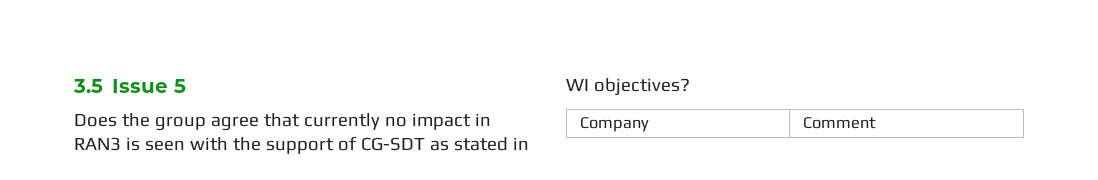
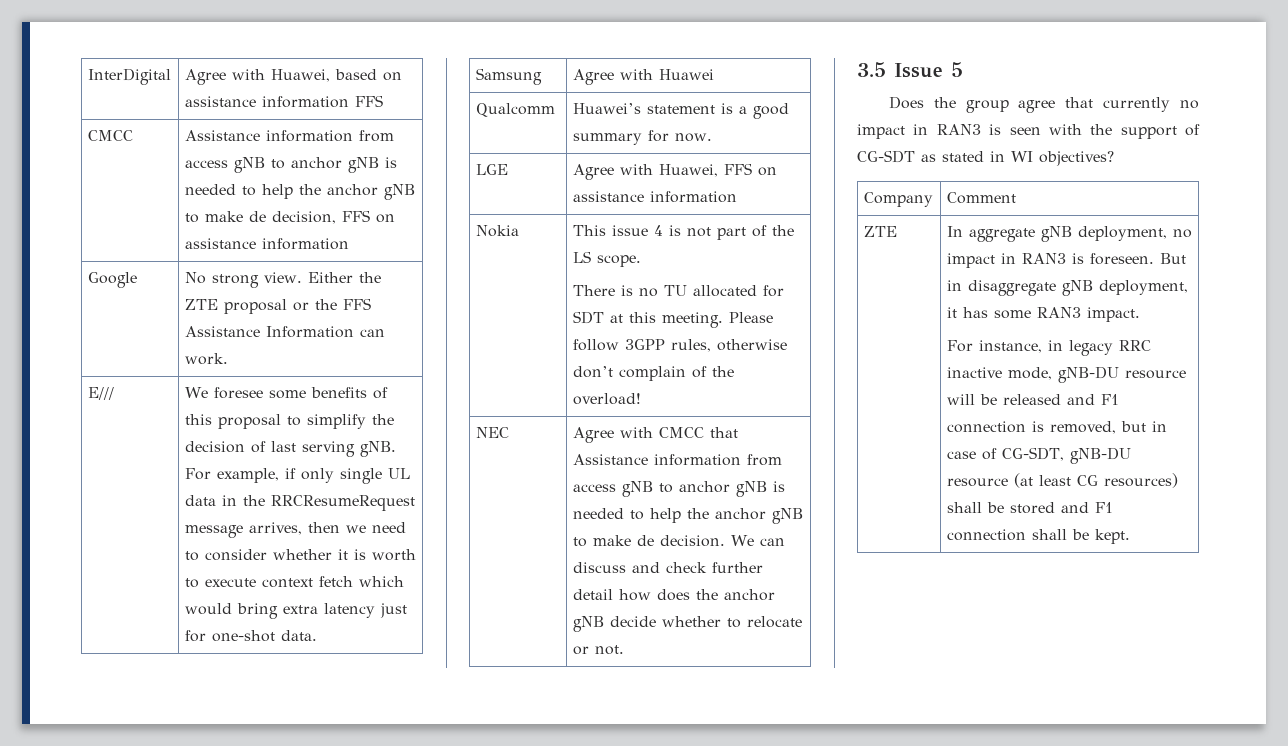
+ InterDigital | Agree with Huawei, based on assistance information FFS
+ CMCC | Assistance information from access gNB to anchor gNB is needed to help the anchor gNB to make de decision, FFS on assistance information
+ Google | No strong view. Either the ZTE proposal or the FFS Assistance Information can work.
+ E/// | We foresee some benefits of this proposal to simplify the decision of last serving gNB. For example, if only single UL data in the RRCResumeRequest message arrives, then we need to consider whether it is worth to execute context fetch which would bring extra latency just for one-shot data.
+ Samsung | Agree with Huawei
+ Qualcomm | Huawei’s statement is a good summary for now.
+ LGE | Agree with Huawei, FFS on assistance information
+ Nokia | This issue 4 is not part of the LS scope.
+ There is no TU allocated for SDT at this meeting. Please follow 3GPP rules, otherwise don’t complain of the overload!
+ NEC | Agree with CMCC that Assistance information from access gNB to anchor gNB is needed to help the anchor gNB to make de decision. We can discuss and check further detail how does the anchor gNB decide whether to relocate or not.
+ ZTE | In aggregate gNB deployment, no impact in RAN3 is foreseen. But in disaggregate gNB deployment, it has some RAN3 impact.
+ For instance, in legacy RRC inactive mode, gNB-DU resource will be released and F1 connection is removed, but in case of CG-SDT, gNB-DU resource (at least CG resources) shall be stored and F1 connection shall be kept.

